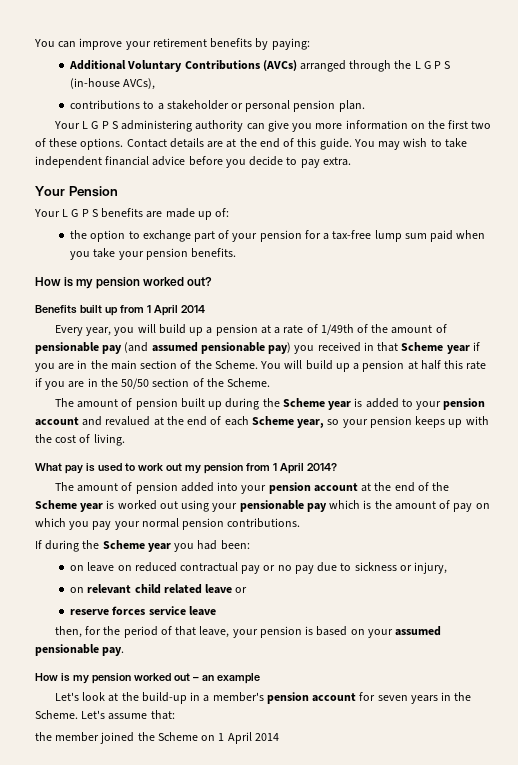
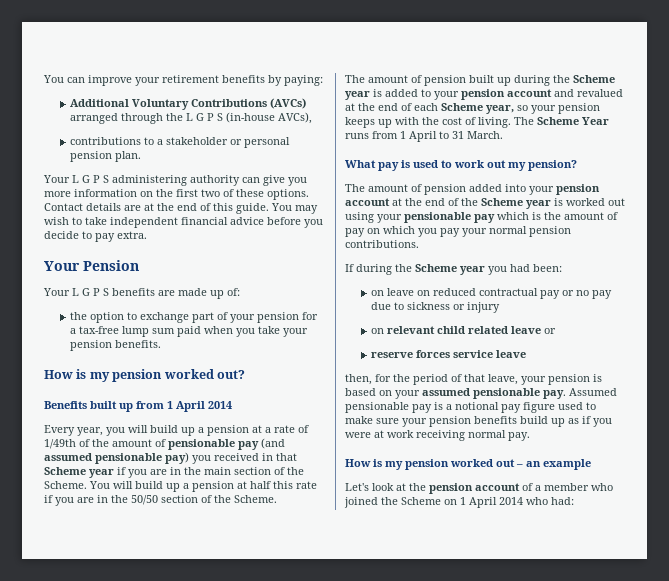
+ The Scheme Year runs from 1 April to 31 March.
- What pay is used to work out my pension from 1 April 2014?
+ What pay is used to work out my pension?
- on leave on reduced contractual pay or no pay due to sickness or injury,
+ on leave on reduced contractual pay or no pay due to sickness or injury
+ Assumed pensionable pay is a notional pay figure used to make sure your pension benefits build up as if you were at work receiving normal pay.
- Let's look at the build-up in a member's pension account for seven years in the Scheme. Let's assume that:
- the member joined the Scheme on 1 April 2014
+ Let's look at the pension account of a member who joined the Scheme on 1 April 2014 who had:

